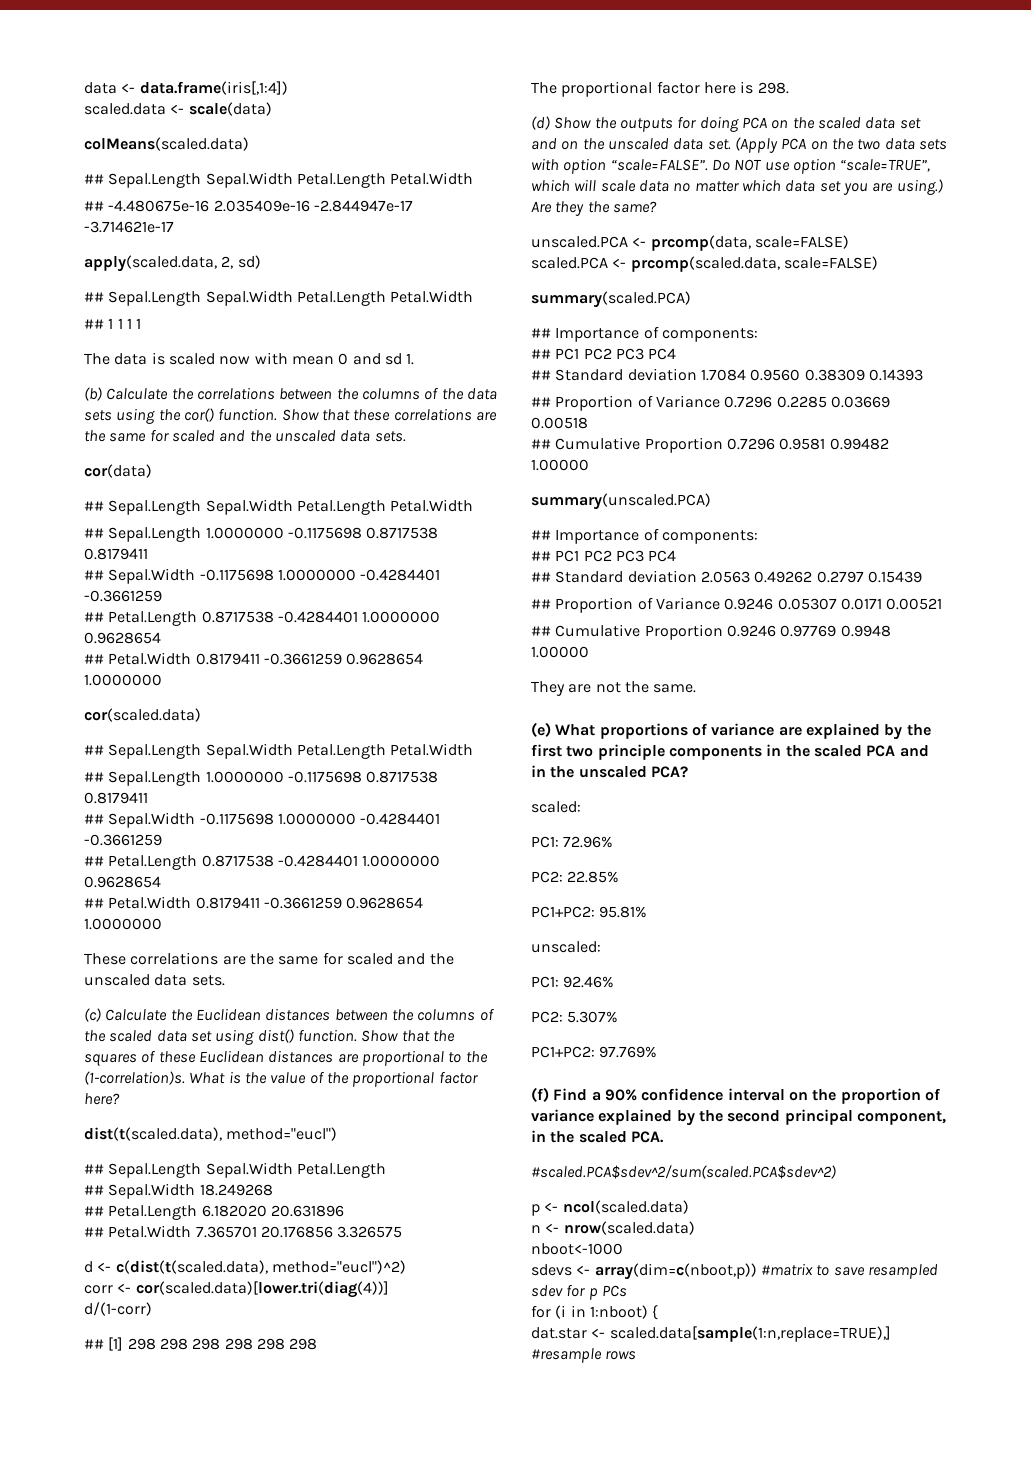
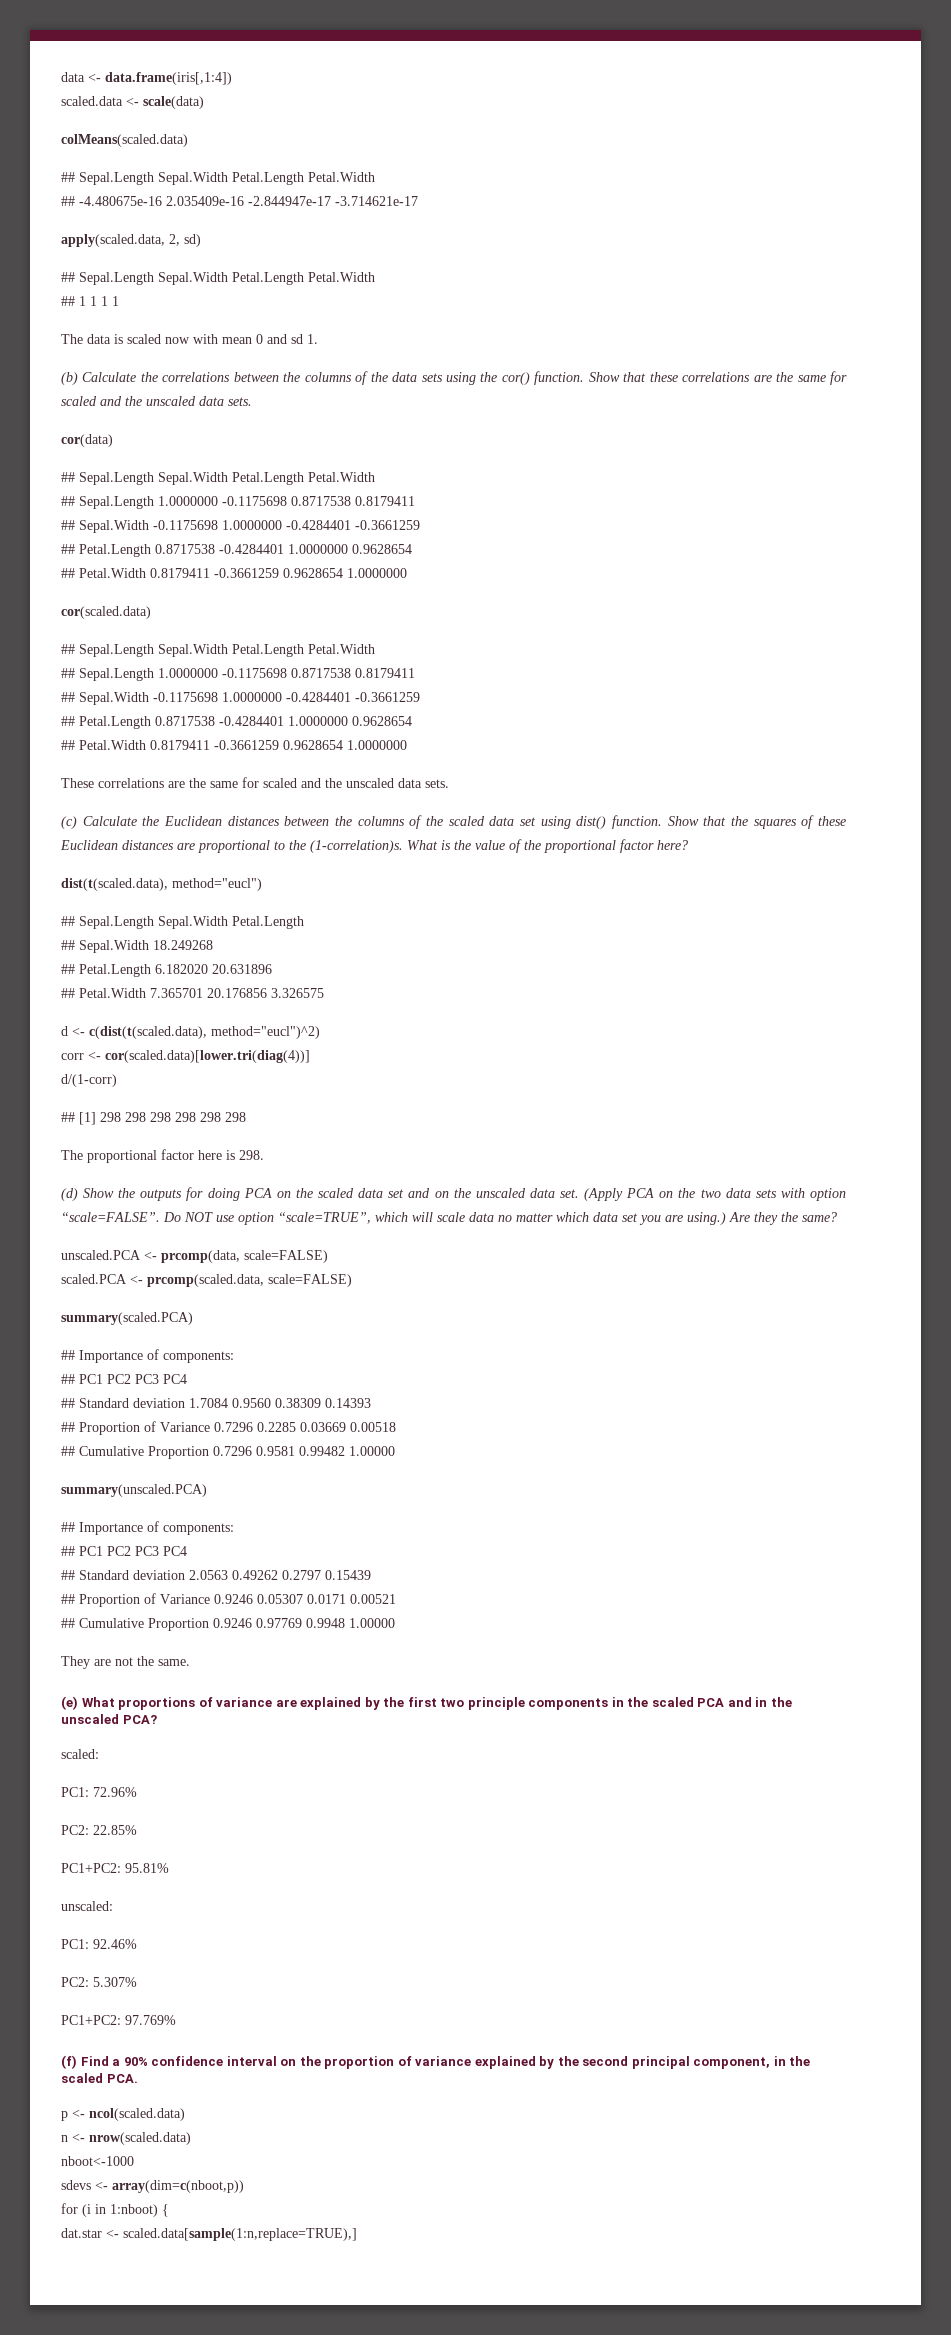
- #scaled.PCA$sdev^2/sum(scaled.PCA$sdev^2)
- sdevs <- array(dim=c(nboot,p)) #matrix to save resampled sdev for p PCs
+ sdevs <- array(dim=c(nboot,p))
- dat.star <- scaled.data[sample(1:n,replace=TRUE),] #resample rows
+ dat.star <- scaled.data[sample(1:n,replace=TRUE),]

